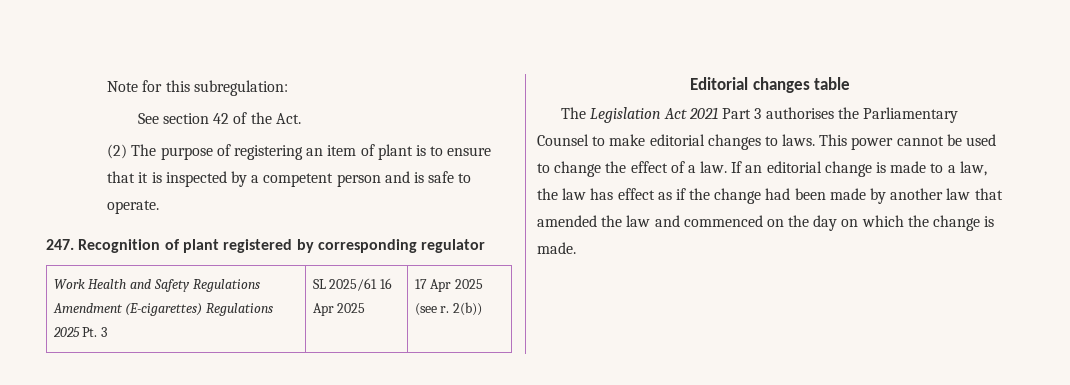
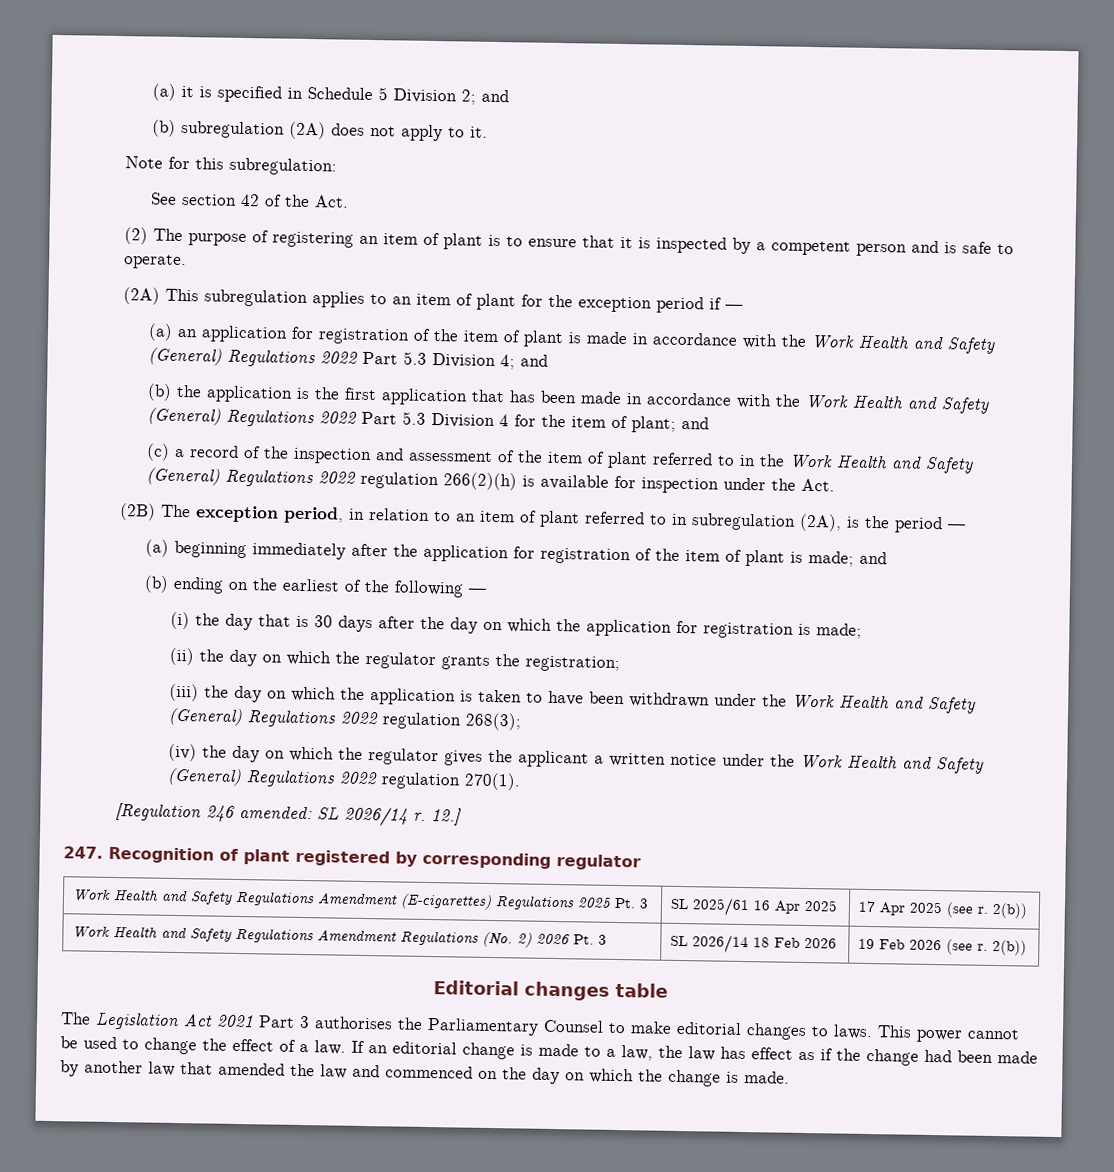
+ (a) it is specified in Schedule 5 Division 2; and
+ (b) subregulation (2A) does not apply to it.
+ (2A) This subregulation applies to an item of plant for the exception period if —
+ (a) an application for registration of the item of plant is made in accordance with the Work Health and Safety (General) Regulations 2022 Part 5.3 Division 4; and
+ (b) the application is the first application that has been made in accordance with the Work Health and Safety (General) Regulations 2022 Part 5.3 Division 4 for the item of plant; and
+ (c) a record of the inspection and assessment of the item of plant referred to in the Work Health and Safety (General) Regulations 2022 regulation 266(2)(h) is available for inspection under the Act.
+ (2B) The exception period, in relation to an item of plant referred to in subregulation (2A), is the period —
+ (a) beginning immediately after the application for registration of the item of plant is made; and
+ (b) ending on the earliest of the following —
+ (i) the day that is 30 days after the day on which the application for registration is made;
+ (ii) the day on which the regulator grants the registration;
+ (iii) the day on which the application is taken to have been withdrawn under the Work Health and Safety (General) Regulations 2022 regulation 268(3);
+ (iv) the day on which the regulator gives the applicant a written notice under the Work Health and Safety (General) Regulations 2022 regulation 270(1).
+ [Regulation 246 amended: SL 2026/14 r. 12.]
+ Work Health and Safety Regulations Amendment Regulations (No. 2) 2026 Pt. 3 | SL 2026/14 18 Feb 2026 | 19 Feb 2026 (see r. 2(b))

